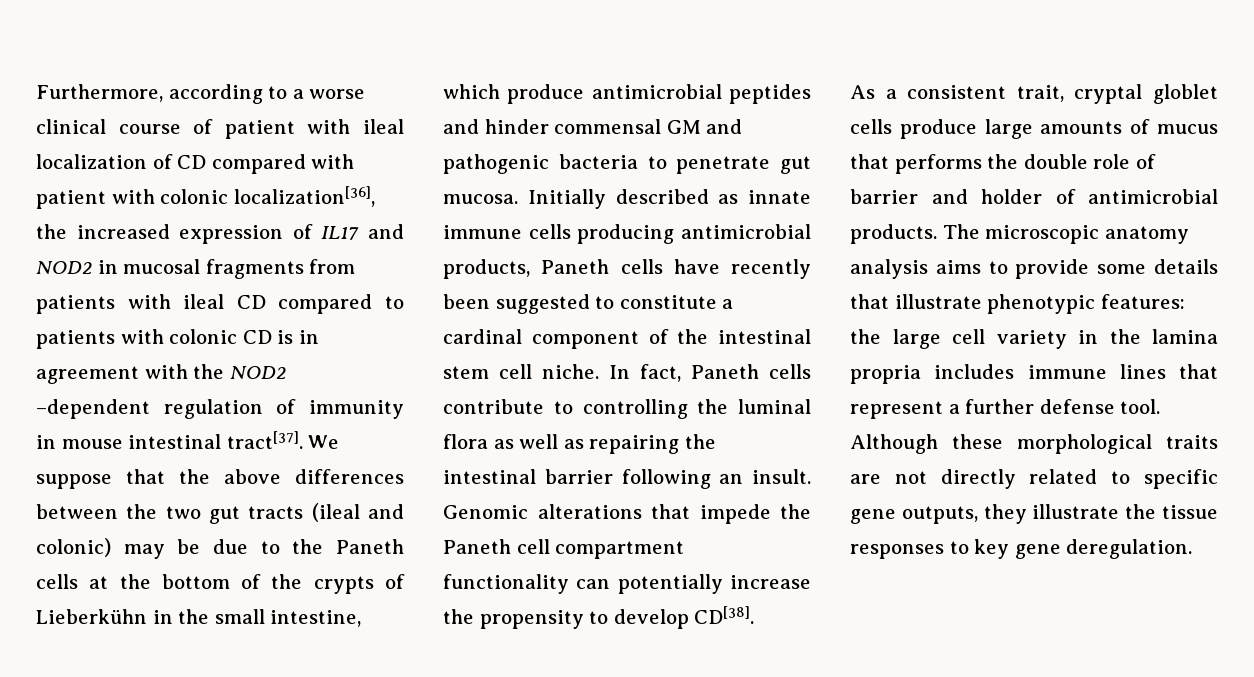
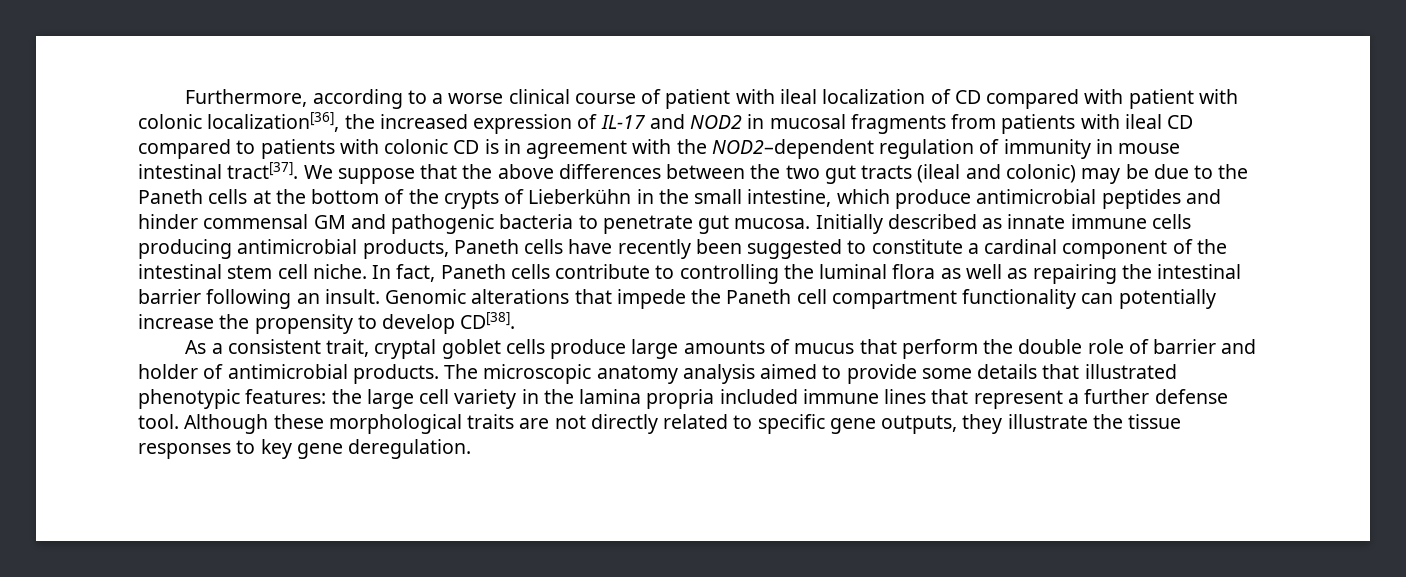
- Furthermore, according to a worse clinical course of patient with ileal localization of CD compared with patient with colonic localization[36], the increased expression of IL17 and NOD2 in mucosal fragments from patients with ileal CD compared to patients with colonic CD is in agreement with the NOD2 –dependent regulation of immunity in mouse intestinal tract[37].
+ Furthermore, according to a worse clinical course of patient with ileal localization of CD compared with patient with colonic localization[36], the increased expression of IL-17 and NOD2 in mucosal fragments from patients with ileal CD compared to patients with colonic CD is in agreement with the NOD2–dependent regulation of immunity in mouse intestinal tract[37].
- As a consistent trait, cryptal globlet cells produce large amounts of mucus that performs the double role of barrier and holder of antimicrobial products.
+ As a consistent trait, cryptal goblet cells produce large amounts of mucus that perform the double role of barrier and holder of antimicrobial products.
- The microscopic anatomy analysis aims to provide some details that illustrate phenotypic features: the large cell variety in the lamina propria includes immune lines that represent a further defense tool.
+ The microscopic anatomy analysis aimed to provide some details that illustrated phenotypic features: the large cell variety in the lamina propria included immune lines that represent a further defense tool.

